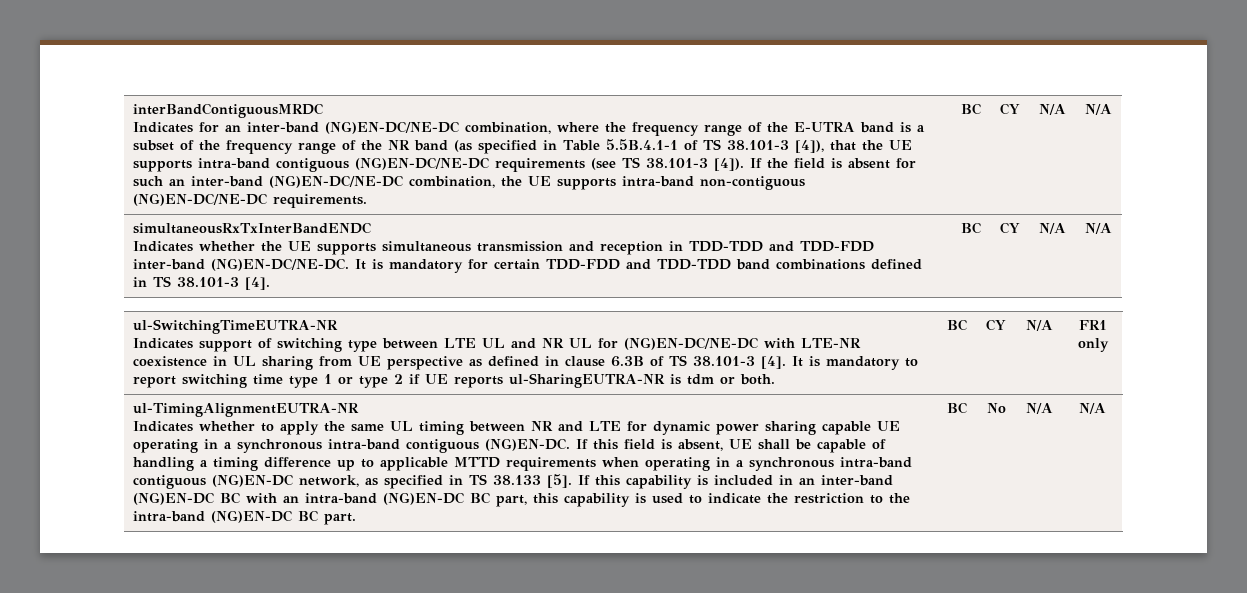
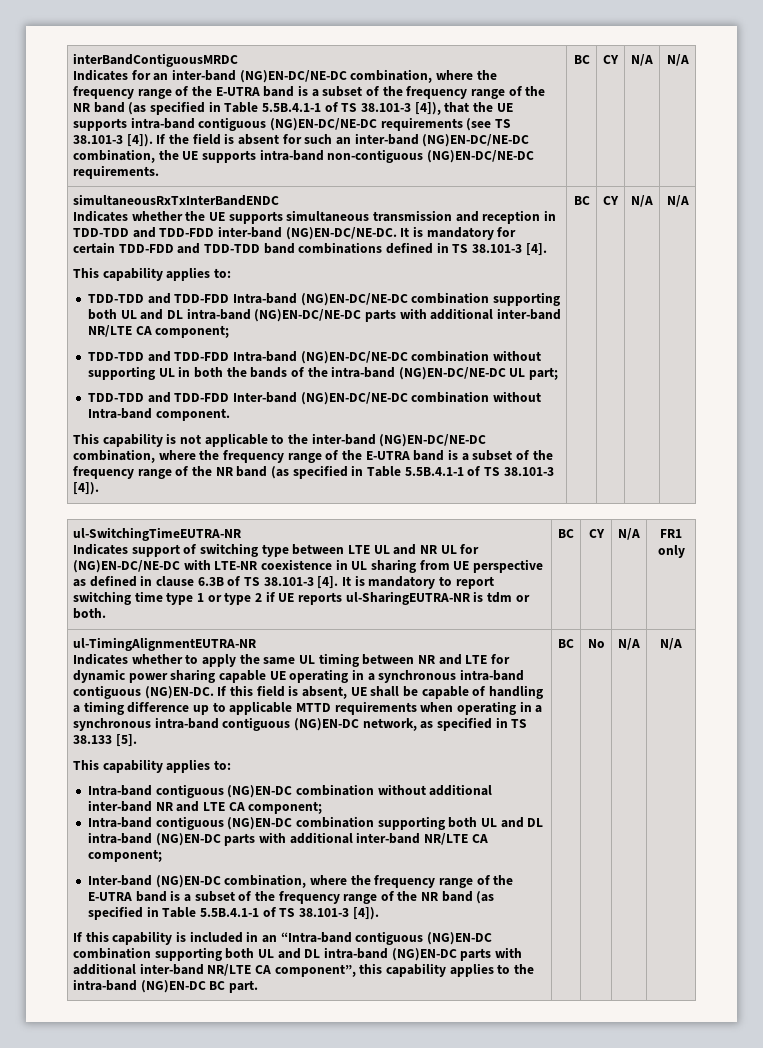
  It is mandatory for certain TDD-FDD and TDD-TDD band combinations defined in TS 38.101-3 [4].
+ This capability applies to:
+ TDD-TDD and TDD-FDD Intra-band (NG)EN-DC/NE-DC combination supporting both UL and DL intra-band (NG)EN-DC/NE-DC parts with additional inter-band NR/LTE CA component;
+ TDD-TDD and TDD-FDD Intra-band (NG)EN-DC/NE-DC combination without supporting UL in both the bands of the intra-band (NG)EN-DC/NE-DC UL part;
+ TDD-TDD and TDD-FDD Inter-band (NG)EN-DC/NE-DC combination without Intra-band component.
+ This capability is not applicable to the inter-band (NG)EN-DC/NE-DC combination, where the frequency range of the E-UTRA band is a subset of the frequency range of the NR band (as specified in Table 5.5B.4.1-1 of TS 38.101-3 [4]).
- If this field is absent, UE shall be capable of handling a timing difference up to applicable MTTD requirements when operating in a synchronous intra-band contiguous (NG)EN-DC network, as specified in TS 38.133 [5]. If this capability is included in an inter-band (NG)EN-DC BC with an intra-band (NG)EN-DC BC part, this capability is used to indicate the restriction to the intra-band (NG)EN-DC BC part.
+ If this field is absent, UE shall be capable of handling a timing difference up to applicable MTTD requirements when operating in a synchronous intra-band contiguous (NG)EN-DC network, as specified in TS 38.133 [5].
+ This capability applies to:
+ Intra-band contiguous (NG)EN-DC combination without additional inter-band NR and LTE CA component;
+ Intra-band contiguous (NG)EN-DC combination supporting both UL and DL intra-band (NG)EN-DC parts with additional inter-band NR/LTE CA component;
+ Inter-band (NG)EN-DC combination, where the frequency range of the E-UTRA band is a subset of the frequency range of the NR band (as specified in Table 5.5B.4.1-1 of TS 38.101-3 [4]).
+ If this capability is included in an “Intra-band contiguous (NG)EN-DC combination supporting both UL and DL intra-band (NG)EN-DC parts with additional inter-band NR/LTE CA component”, this capability applies to the intra-band (NG)EN-DC BC part.

